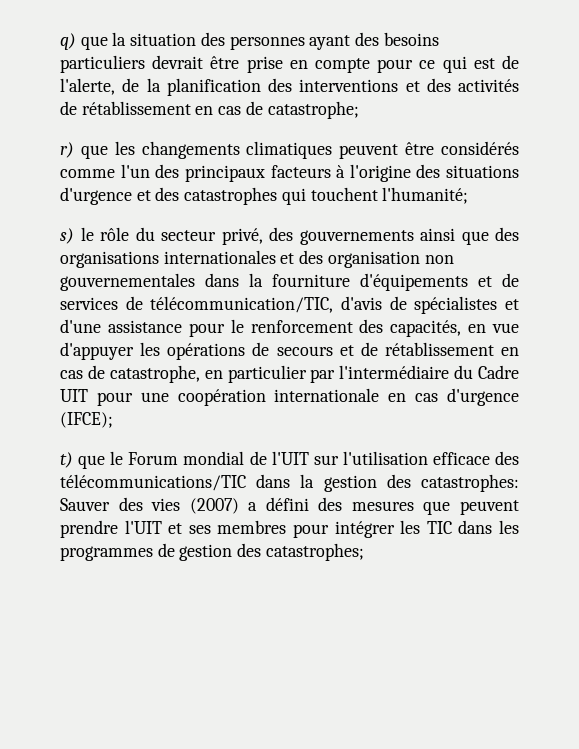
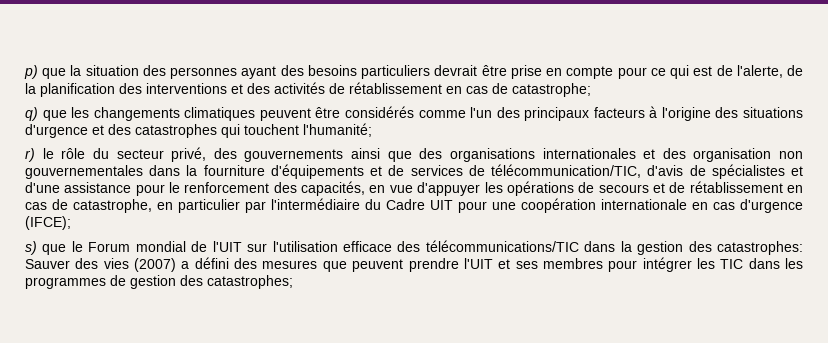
- q) que la situation des personnes ayant des besoins particuliers devrait être prise en compte pour ce qui est de l'alerte, de la planification des interventions et des activités de rétablissement en cas de catastrophe;
+ p) que la situation des personnes ayant des besoins particuliers devrait être prise en compte pour ce qui est de l'alerte, de la planification des interventions et des activités de rétablissement en cas de catastrophe;
- r) que les changements climatiques peuvent être considérés comme l'un des principaux facteurs à l'origine des situations d'urgence et des catastrophes qui touchent l'humanité;
+ q) que les changements climatiques peuvent être considérés comme l'un des principaux facteurs à l'origine des situations d'urgence et des catastrophes qui touchent l'humanité;
- s) le rôle du secteur privé, des gouvernements ainsi que des organisations internationales et des organisation non gouvernementales dans la fourniture d'équipements et de services de télécommunication/TIC, d'avis de spécialistes et d'une assistance pour le renforcement des capacités, en vue d'appuyer les opérations de secours et de rétablissement en cas de catastrophe, en particulier par l'intermédiaire du Cadre UIT pour une coopération internationale en cas d'urgence (IFCE);
+ r) le rôle du secteur privé, des gouvernements ainsi que des organisations internationales et des organisation non gouvernementales dans la fourniture d'équipements et de services de télécommunication/TIC, d'avis de spécialistes et d'une assistance pour le renforcement des capacités, en vue d'appuyer les opérations de secours et de rétablissement en cas de catastrophe, en particulier par l'intermédiaire du Cadre UIT pour une coopération internationale en cas d'urgence (IFCE);
- t) que le Forum mondial de l'UIT sur l'utilisation efficace des télécommunications/TIC dans la gestion des catastrophes: Sauver des vies (2007) a défini des mesures que peuvent prendre l'UIT et ses membres pour intégrer les TIC dans les programmes de gestion des catastrophes;
+ s) que le Forum mondial de l'UIT sur l'utilisation efficace des télécommunications/TIC dans la gestion des catastrophes: Sauver des vies (2007) a défini des mesures que peuvent prendre l'UIT et ses membres pour intégrer les TIC dans les programmes de gestion des catastrophes;

